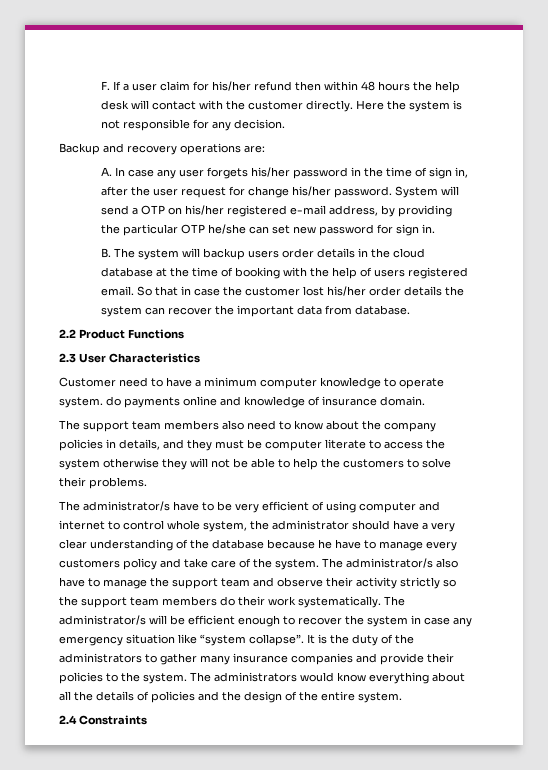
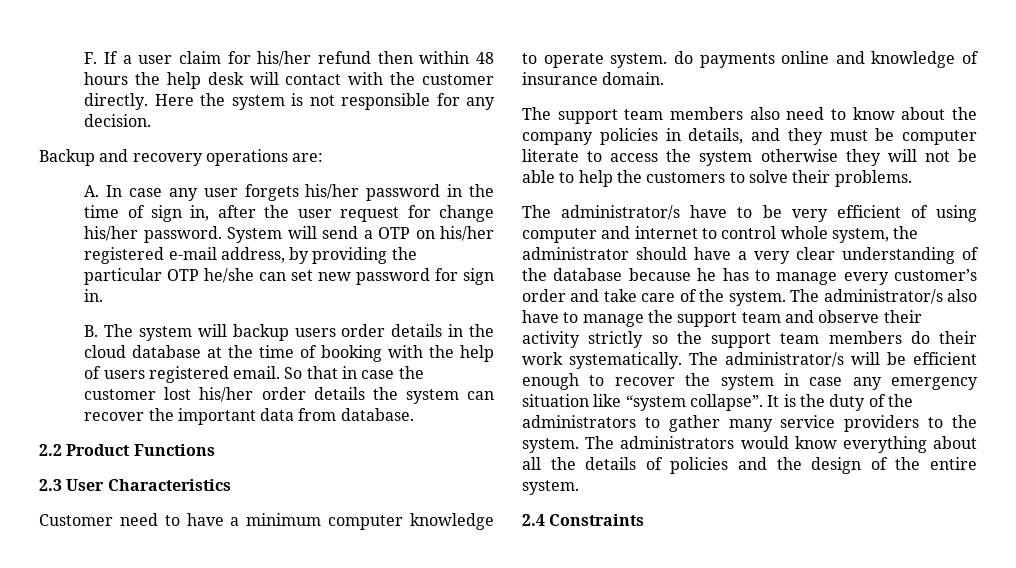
- The administrator/s have to be very efficient of using computer and internet to control whole system, the administrator should have a very clear understanding of the database because he have to manage every customers policy and take care of the system.
+ The administrator/s have to be very efficient of using computer and internet to control whole system, the administrator should have a very clear understanding of the database because he has to manage every customer’s order and take care of the system.
- It is the duty of the administrators to gather many insurance companies and provide their policies to the system.
+ It is the duty of the administrators to gather many service providers to the system.

